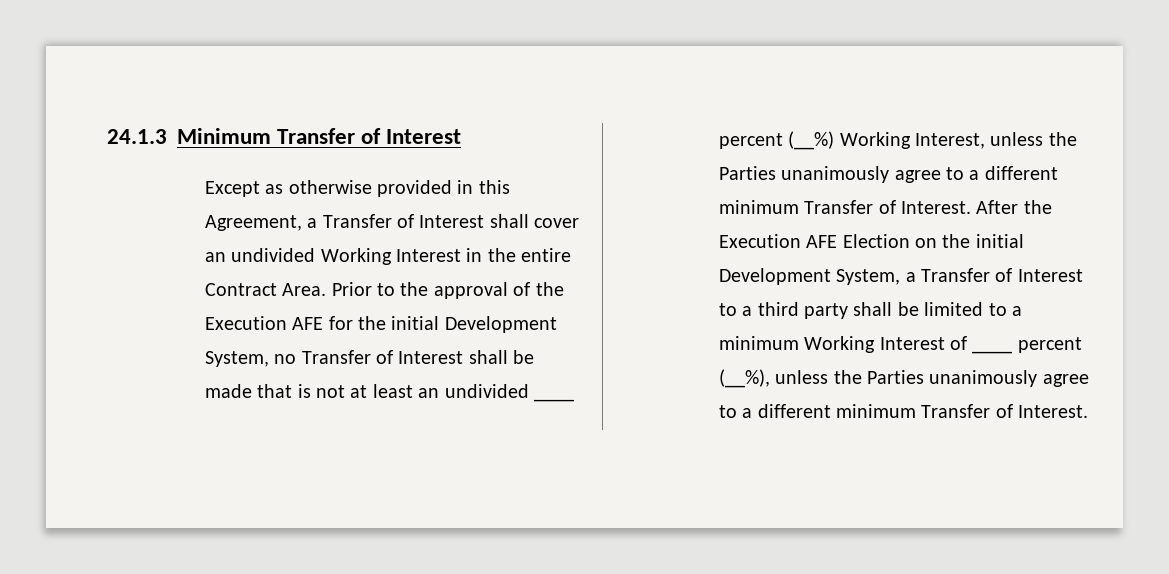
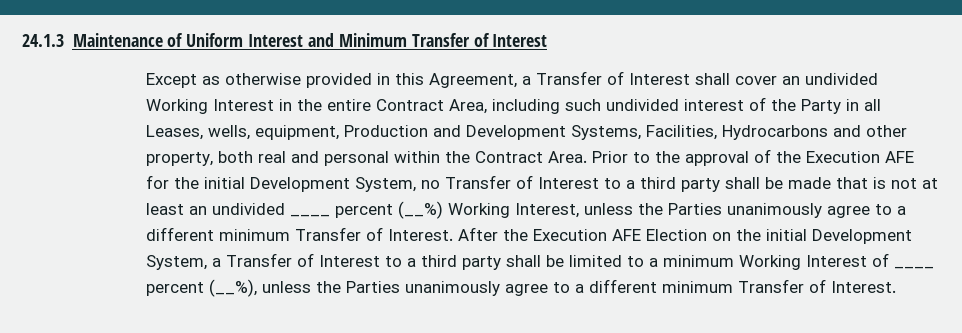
- 24.1.3 Minimum Transfer of Interest
+ 24.1.3 Maintenance of Uniform Interest and Minimum Transfer of Interest
- Except as otherwise provided in this Agreement, a Transfer of Interest shall cover an undivided Working Interest in the entire Contract Area.
+ Except as otherwise provided in this Agreement, a Transfer of Interest shall cover an undivided Working Interest in the entire Contract Area, including such undivided interest of the Party in all Leases, wells, equipment, Production and Development Systems, Facilities, Hydrocarbons and other property, both real and personal within the Contract Area.
- Prior to the approval of the Execution AFE for the initial Development System, no Transfer of Interest shall be made that is not at least an undivided ____ percent (__%) Working Interest, unless the Parties unanimously agree to a different minimum Transfer of Interest.
+ Prior to the approval of the Execution AFE for the initial Development System, no Transfer of Interest to a third party shall be made that is not at least an undivided ____ percent (__%) Working Interest, unless the Parties unanimously agree to a different minimum Transfer of Interest.

